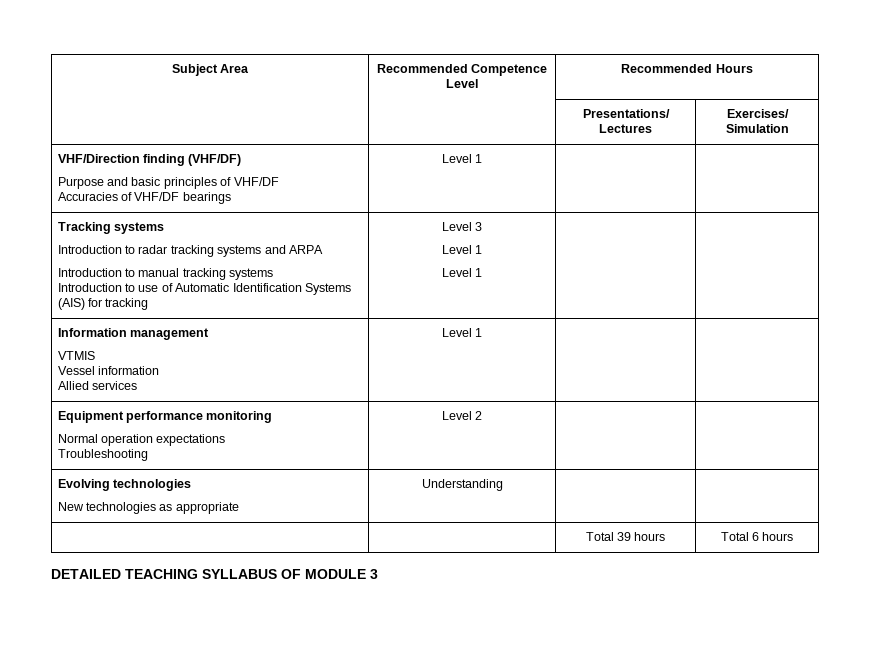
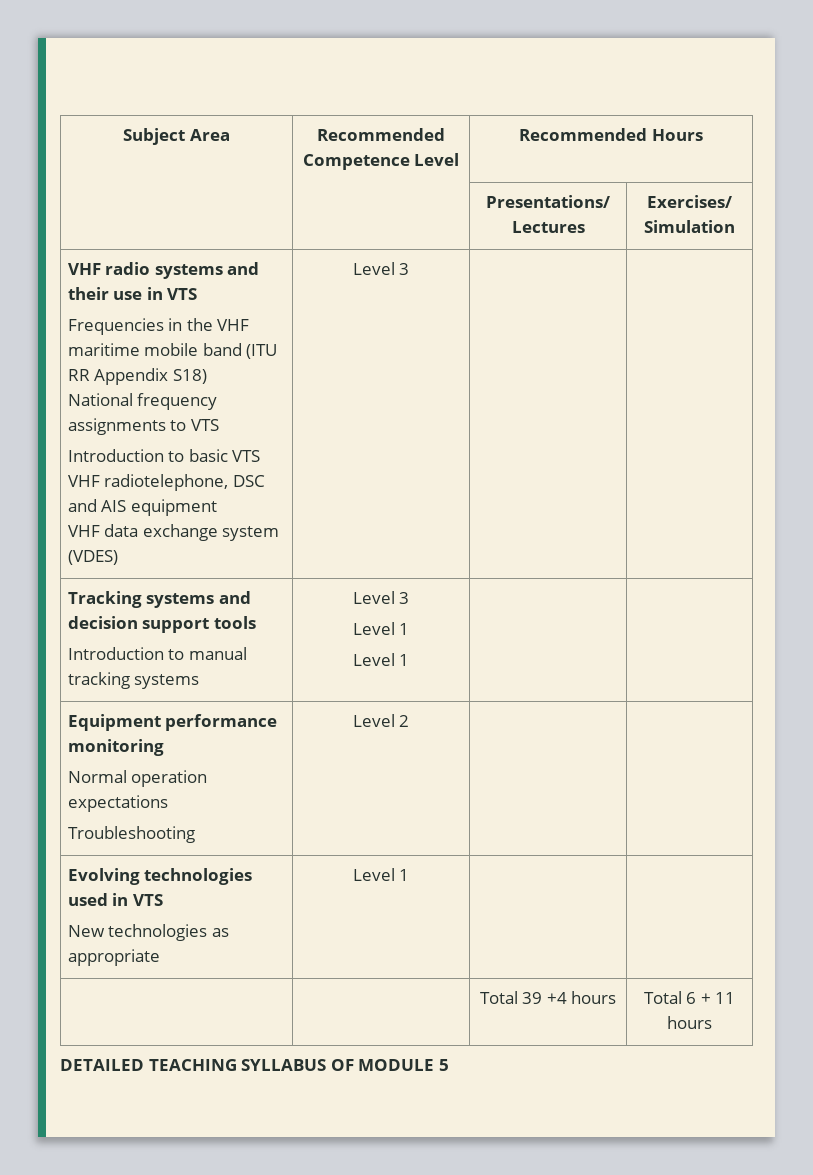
- VHF/Direction finding (VHF/DF)
- Purpose and basic principles of VHF/DF
- Accuracies of VHF/DF bearings | Level 1
+ VHF radio systems and their use in VTS
+ Frequencies in the VHF maritime mobile band (ITU RR Appendix S18)
+ National frequency assignments to VTS
+ Introduction to basic VTS VHF radiotelephone, DSC and AIS equipment
+ VHF data exchange system (VDES) | Level 3
- Tracking systems
- Introduction to radar tracking systems and ARPA
- Introduction to manual tracking systems
- Introduction to use of Automatic Identification Systems (AIS) for tracking | Level 3
+ Tracking systems and decision support tools
+ Introduction to manual tracking systems | Level 3
- Information management
- VTMIS
- Vessel information
- Allied services | Level 1 | |
- Evolving technologies
- New technologies as appropriate | Understanding | |
+ Evolving technologies used in VTS
+ New technologies as appropriate | Level 1 | |
- | | Total 39 hours | Total 6 hours
+ | | Total 39 +4 hours | Total 6 + 11 hours
- DETAILED TEACHING SYLLABUS OF MODULE 3
+ DETAILED TEACHING SYLLABUS OF MODULE 5

